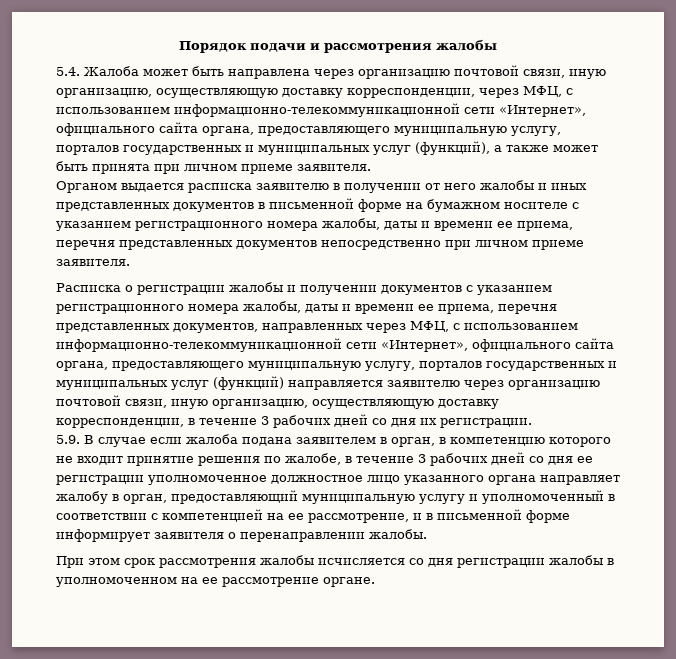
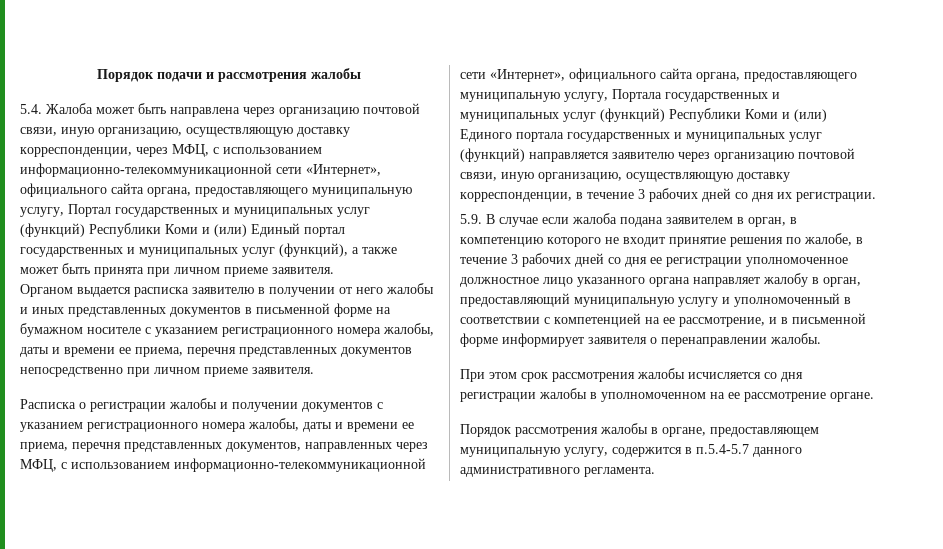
- 5.4. Жалоба может быть направлена через организацию почтовой связи, иную организацию, осуществляющую доставку корреспонденции, через МФЦ, с использованием информационно-телекоммуникационной сети «Интернет», официального сайта органа, предоставляющего муниципальную услугу, порталов государственных и муниципальных услуг (функций), а также может быть принята при личном приеме заявителя.
+ 5.4. Жалоба может быть направлена через организацию почтовой связи, иную организацию, осуществляющую доставку корреспонденции, через МФЦ, с использованием информационно-телекоммуникационной сети «Интернет», официального сайта органа, предоставляющего муниципальную услугу, Портал государственных и муниципальных услуг (функций) Республики Коми и (или) Единый портал государственных и муниципальных услуг (функций), а также может быть принята при личном приеме заявителя.
- Расписка о регистрации жалобы и получении документов с указанием регистрационного номера жалобы, даты и времени ее приема, перечня представленных документов, направленных через МФЦ, с использованием информационно-телекоммуникационной сети «Интернет», официального сайта органа, предоставляющего муниципальную услугу, порталов государственных и муниципальных услуг (функций) направляется заявителю через организацию почтовой связи, иную организацию, осуществляющую доставку корреспонденции, в течение 3 рабочих дней со дня их регистрации.
+ Расписка о регистрации жалобы и получении документов с указанием регистрационного номера жалобы, даты и времени ее приема, перечня представленных документов, направленных через МФЦ, с использованием информационно-телекоммуникационной сети «Интернет», официального сайта органа, предоставляющего муниципальную услугу, Портала государственных и муниципальных услуг (функций) Республики Коми и (или) Единого портала государственных и муниципальных услуг (функций) направляется заявителю через организацию почтовой связи, иную организацию, осуществляющую доставку корреспонденции, в течение 3 рабочих дней со дня их регистрации.
+ Порядок рассмотрения жалобы в органе, предоставляющем муниципальную услугу, содержится в п.5.4-5.7 данного административного регламента.

